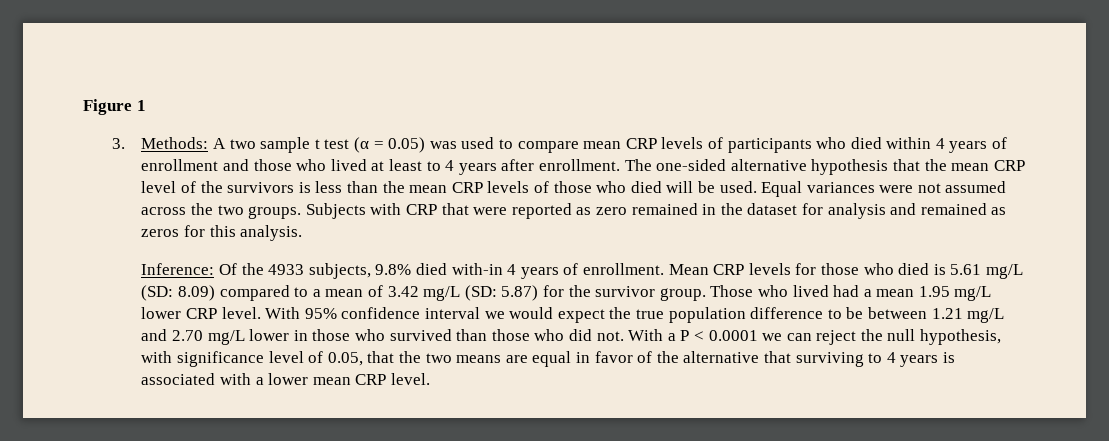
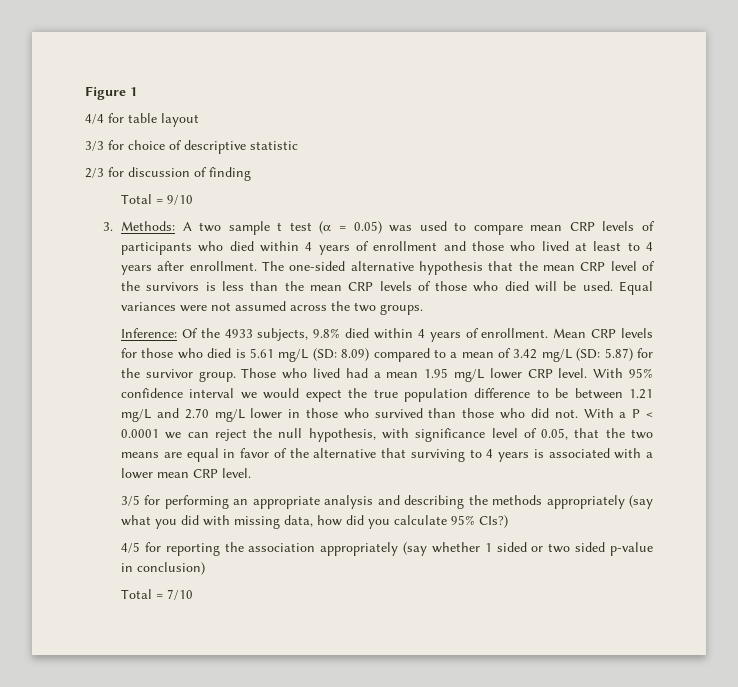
+ 4/4 for table layout
+ 3/3 for choice of descriptive statistic
+ 2/3 for discussion of finding
+ Total = 9/10
- Subjects with CRP that were reported as zero remained in the dataset for analysis and remained as zeros for this analysis.
- Inference: Of the 4933 subjects, 9.8% died with-in 4 years of enrollment.
+ Inference: Of the 4933 subjects, 9.8% died within 4 years of enrollment.
+ 3/5 for performing an appropriate analysis and describing the methods appropriately (say what you did with missing data, how did you calculate 95% CIs?)
+ 4/5 for reporting the association appropriately (say whether 1 sided or two sided p-value in conclusion)
+ Total = 7/10

